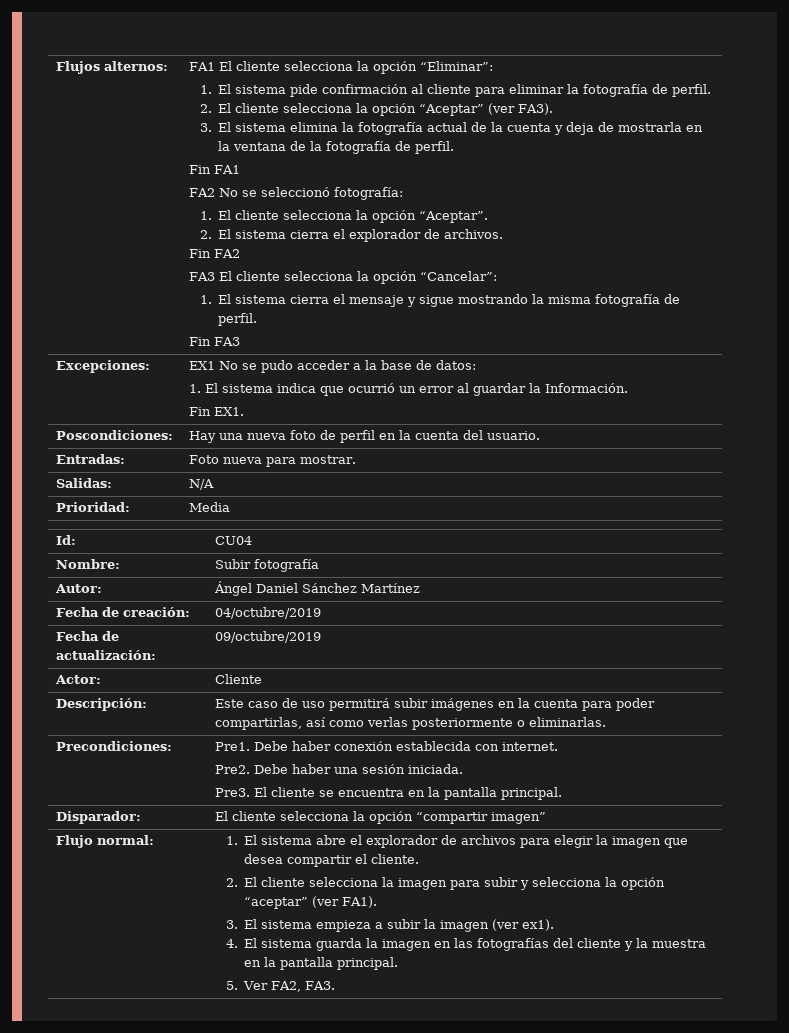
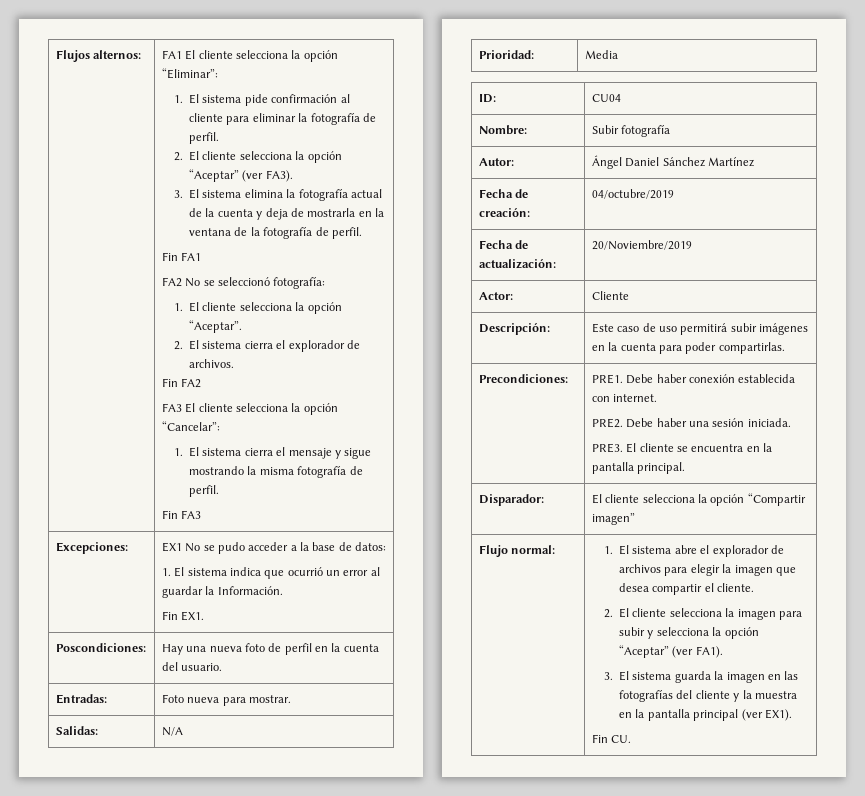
- Id: | CU04
+ ID: | CU04
- Fecha de actualización: | 09/octubre/2019
+ Fecha de actualización: | 20/Noviembre/2019
- Descripción: | Este caso de uso permitirá subir imágenes en la cuenta para poder compartirlas, así como verlas posteriormente o eliminarlas.
+ Descripción: | Este caso de uso permitirá subir imágenes en la cuenta para poder compartirlas.
- Precondiciones: | Pre1. Debe haber conexión establecida con internet.
- Pre2. Debe haber una sesión iniciada.
- Pre3. El cliente se encuentra en la pantalla principal.
+ Precondiciones: | PRE1. Debe haber conexión establecida con internet.
+ PRE2. Debe haber una sesión iniciada.
+ PRE3. El cliente se encuentra en la pantalla principal.
- Disparador: | El cliente selecciona la opción “compartir imagen”
+ Disparador: | El cliente selecciona la opción “Compartir imagen”
- 2. El cliente selecciona la imagen para subir y selecciona la opción “aceptar” (ver FA1).
+ 2. El cliente selecciona la imagen para subir y selecciona la opción “Aceptar” (ver FA1).
- 3. El sistema empieza a subir la imagen (ver ex1).
- 4. El sistema guarda la imagen en las fotografías del cliente y la muestra en la pantalla principal.
- 5. Ver FA2, FA3.
+ 3. El sistema guarda la imagen en las fotografías del cliente y la muestra en la pantalla principal (ver EX1).
+ Fin CU.

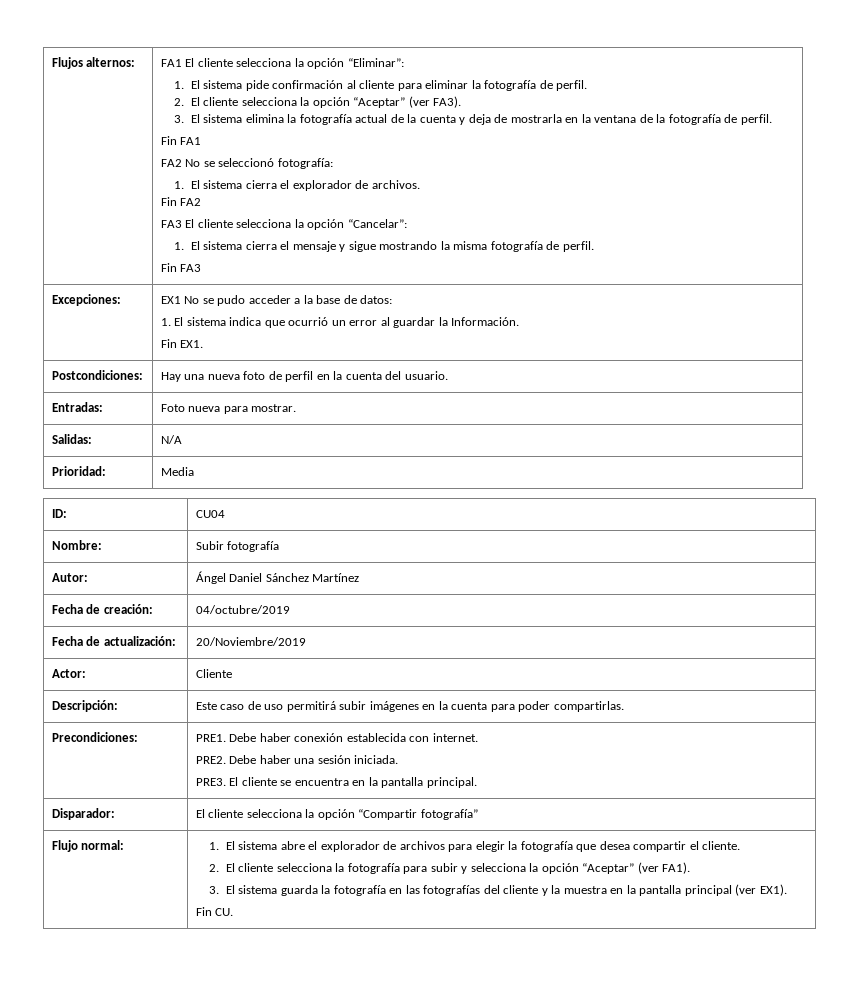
- 1. El cliente selecciona la opción “Aceptar”.
- 2. El sistema cierra el explorador de archivos.
+ 1. El sistema cierra el explorador de archivos.
- Poscondiciones: | Hay una nueva foto de perfil en la cuenta del usuario.
+ Postcondiciones: | Hay una nueva foto de perfil en la cuenta del usuario.
- Disparador: | El cliente selecciona la opción “Compartir imagen”
+ Disparador: | El cliente selecciona la opción “Compartir fotografía”
- 1. El sistema abre el explorador de archivos para elegir la imagen que desea compartir el cliente.
+ 1. El sistema abre el explorador de archivos para elegir la fotografía que desea compartir el cliente.
- 2. El cliente selecciona la imagen para subir y selecciona la opción “Aceptar” (ver FA1).
+ 2. El cliente selecciona la fotografía para subir y selecciona la opción “Aceptar” (ver FA1).
- 3. El sistema guarda la imagen en las fotografías del cliente y la muestra en la pantalla principal (ver EX1).
+ 3. El sistema guarda la fotografía en las fotografías del cliente y la muestra en la pantalla principal (ver EX1).

